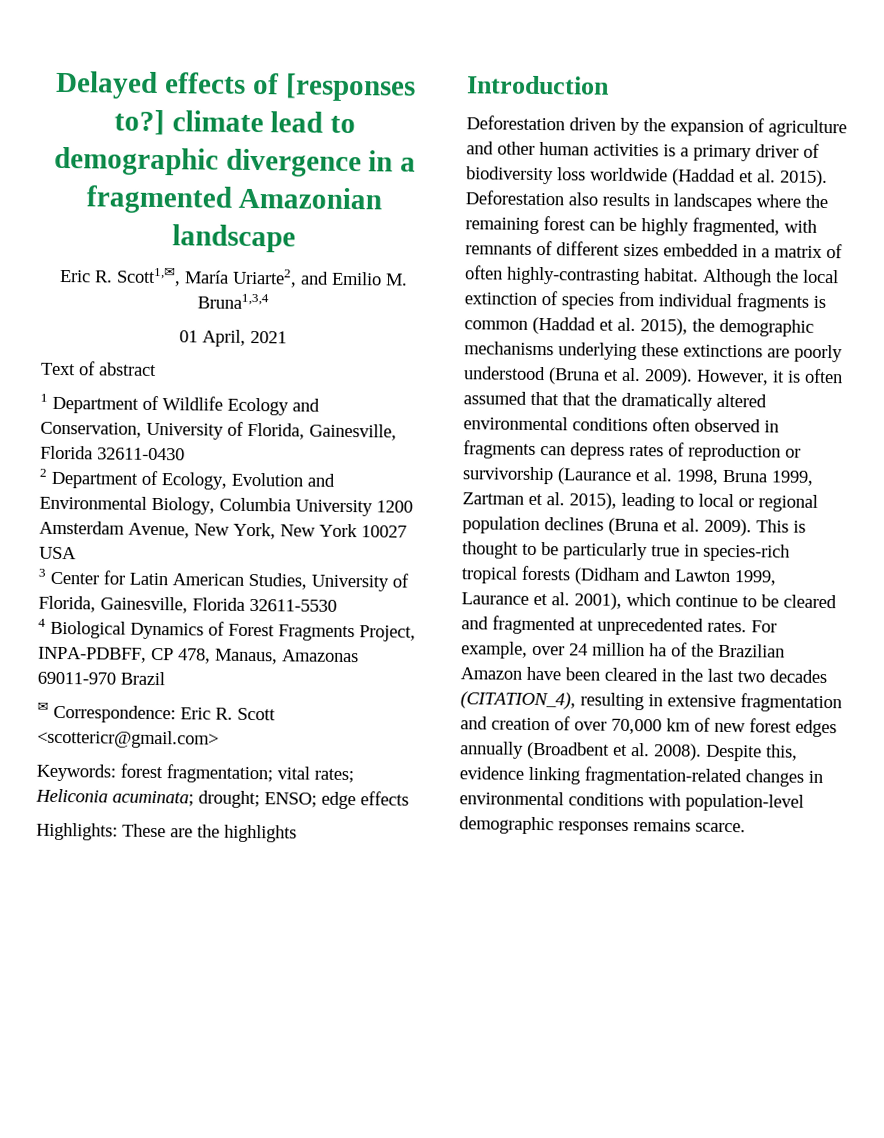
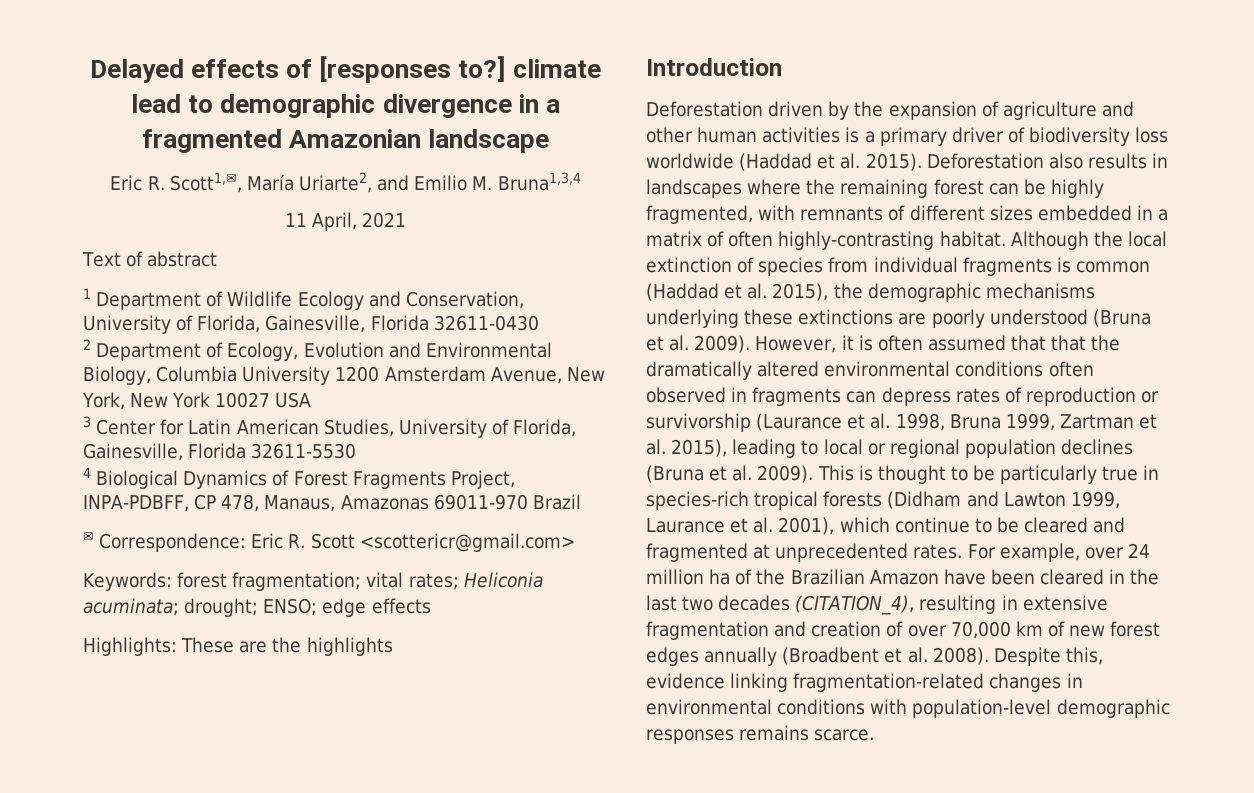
- 01 April, 2021
+ 11 April, 2021

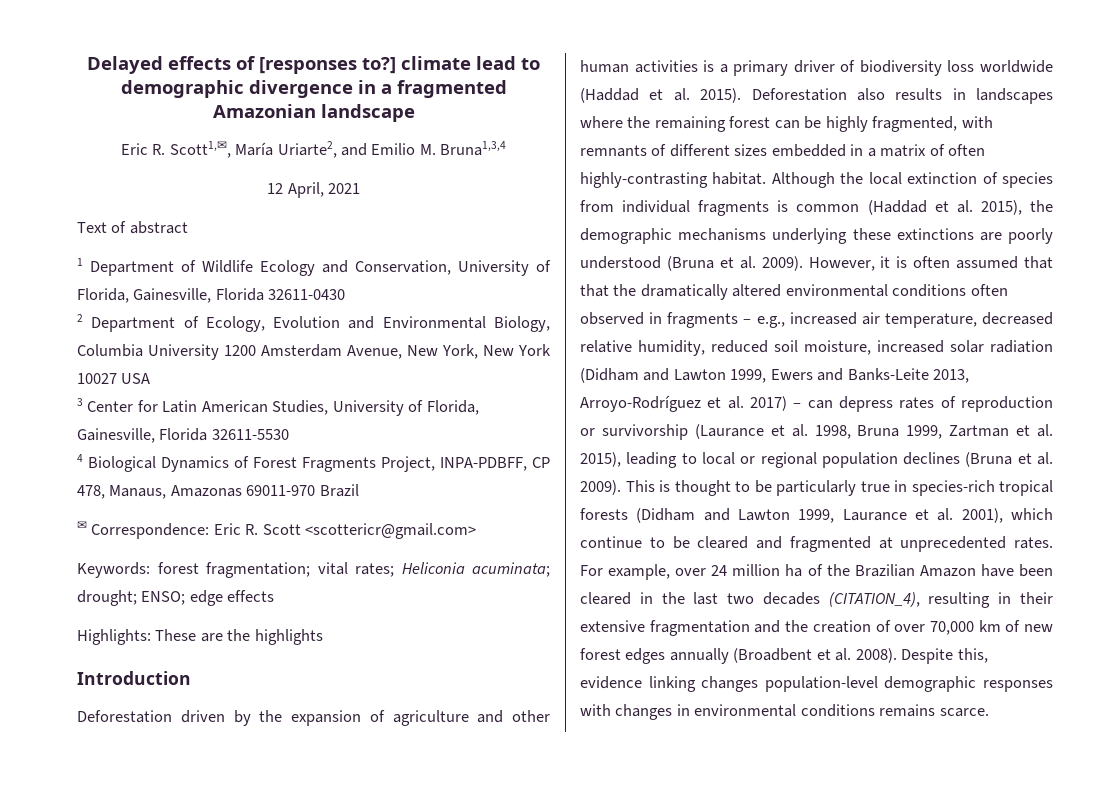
- 11 April, 2021
+ 12 April, 2021
- However, it is often assumed that that the dramatically altered environmental conditions often observed in fragments can depress rates of reproduction or survivorship (Laurance et al. 1998, Bruna 1999, Zartman et al. 2015), leading to local or regional population declines (Bruna et al. 2009).
+ However, it is often assumed that that the dramatically altered environmental conditions often observed in fragments – e.g., increased air temperature, decreased relative humidity, reduced soil moisture, increased solar radiation (Didham and Lawton 1999, Ewers and Banks-Leite 2013, Arroyo-Rodríguez et al. 2017) – can depress rates of reproduction or survivorship (Laurance et al. 1998, Bruna 1999, Zartman et al. 2015), leading to local or regional population declines (Bruna et al. 2009).
- For example, over 24 million ha of the Brazilian Amazon have been cleared in the last two decades (CITATION_4), resulting in extensive fragmentation and creation of over 70,000 km of new forest edges annually (Broadbent et al. 2008).
+ For example, over 24 million ha of the Brazilian Amazon have been cleared in the last two decades (CITATION_4), resulting in their extensive fragmentation and the creation of over 70,000 km of new forest edges annually (Broadbent et al. 2008).
- Despite this, evidence linking fragmentation-related changes in environmental conditions with population-level demographic responses remains scarce.
+ Despite this, evidence linking changes population-level demographic responses with changes in environmental conditions remains scarce.

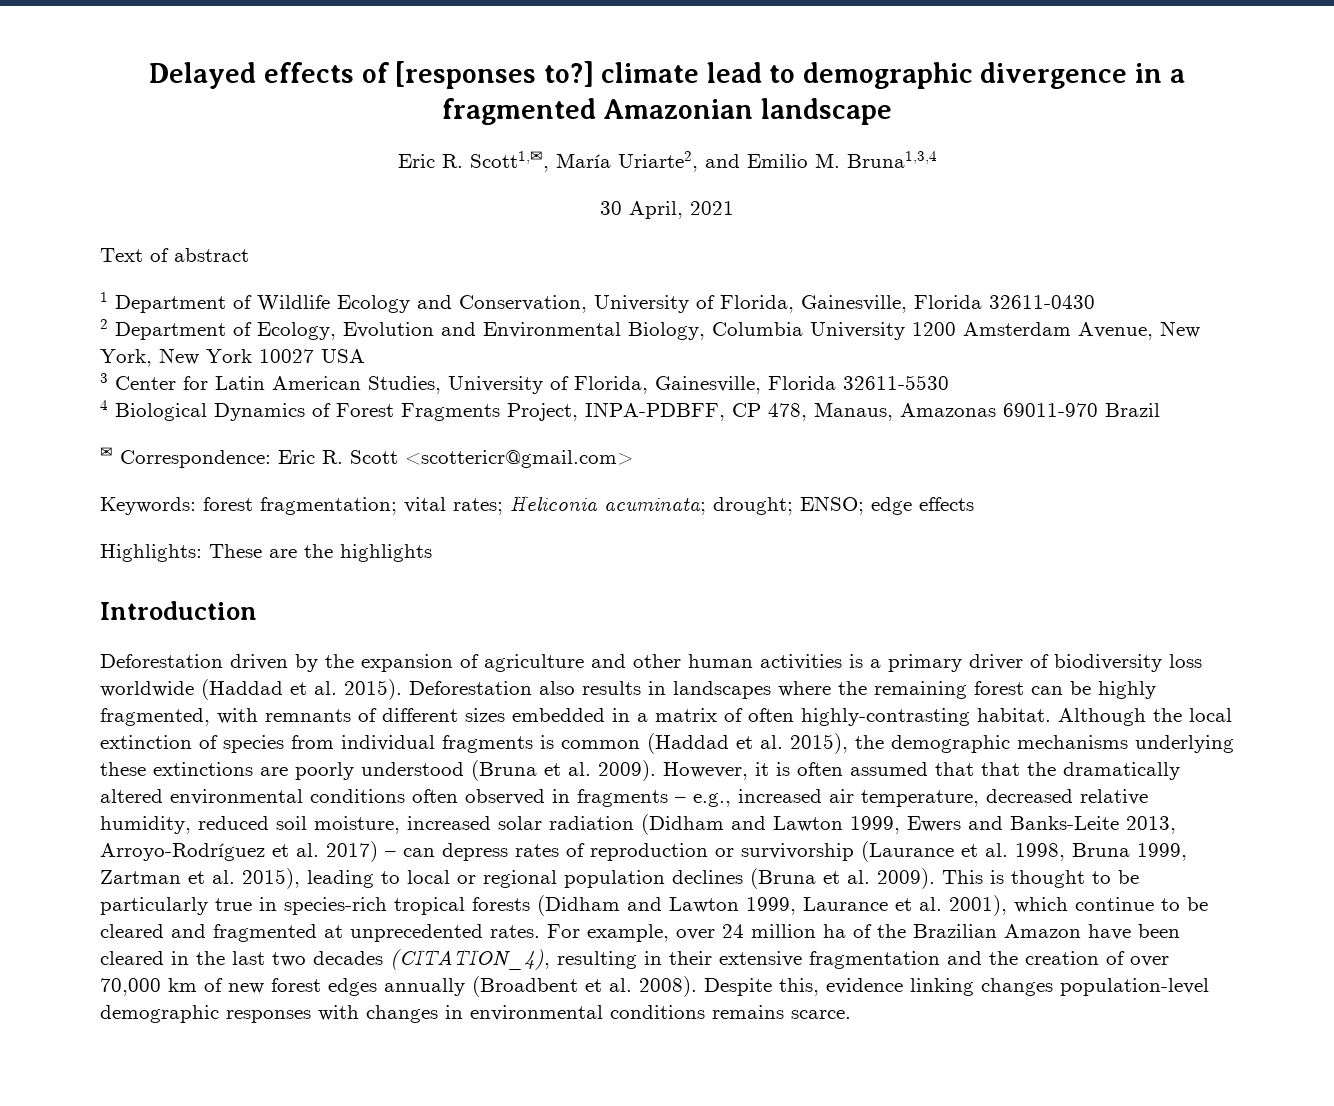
- 12 April, 2021
+ 30 April, 2021

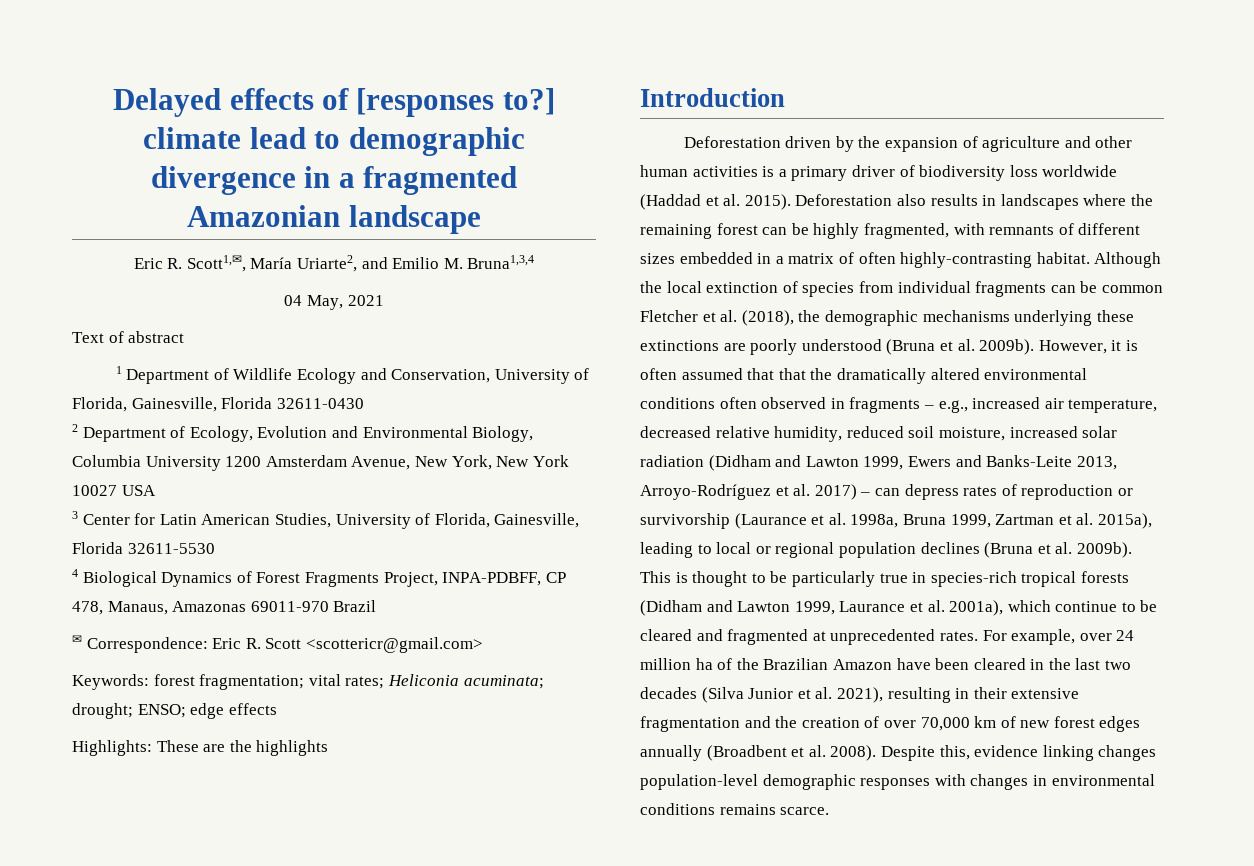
- 30 April, 2021
+ 04 May, 2021
- Although the local extinction of species from individual fragments is common (Haddad et al. 2015), the demographic mechanisms underlying these extinctions are poorly understood (Bruna et al. 2009).
+ Although the local extinction of species from individual fragments can be common Fletcher et al. (2018), the demographic mechanisms underlying these extinctions are poorly understood (Bruna et al. 2009b).
- However, it is often assumed that that the dramatically altered environmental conditions often observed in fragments – e.g., increased air temperature, decreased relative humidity, reduced soil moisture, increased solar radiation (Didham and Lawton 1999, Ewers and Banks-Leite 2013, Arroyo-Rodríguez et al. 2017) – can depress rates of reproduction or survivorship (Laurance et al. 1998, Bruna 1999, Zartman et al. 2015), leading to local or regional population declines (Bruna et al. 2009).
+ However, it is often assumed that that the dramatically altered environmental conditions often observed in fragments – e.g., increased air temperature, decreased relative humidity, reduced soil moisture, increased solar radiation (Didham and Lawton 1999, Ewers and Banks-Leite 2013, Arroyo-Rodríguez et al. 2017) – can depress rates of reproduction or survivorship (Laurance et al. 1998a, Bruna 1999, Zartman et al. 2015a), leading to local or regional population declines (Bruna et al. 2009b).
- This is thought to be particularly true in species-rich tropical forests (Didham and Lawton 1999, Laurance et al. 2001), which continue to be cleared and fragmented at unprecedented rates.
+ This is thought to be particularly true in species-rich tropical forests (Didham and Lawton 1999, Laurance et al. 2001a), which continue to be cleared and fragmented at unprecedented rates.
- For example, over 24 million ha of the Brazilian Amazon have been cleared in the last two decades (CITATION_4), resulting in their extensive fragmentation and the creation of over 70,000 km of new forest edges annually (Broadbent et al. 2008).
+ For example, over 24 million ha of the Brazilian Amazon have been cleared in the last two decades (Silva Junior et al. 2021), resulting in their extensive fragmentation and the creation of over 70,000 km of new forest edges annually (Broadbent et al. 2008).

